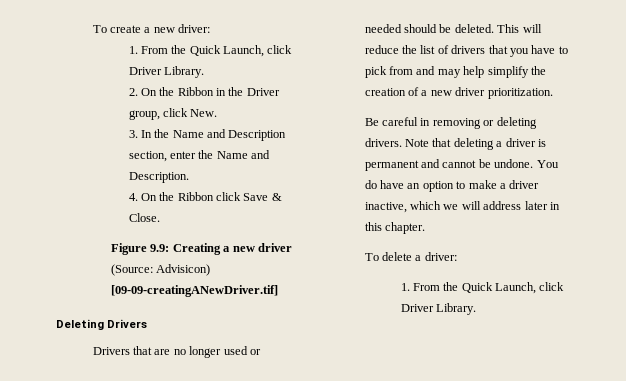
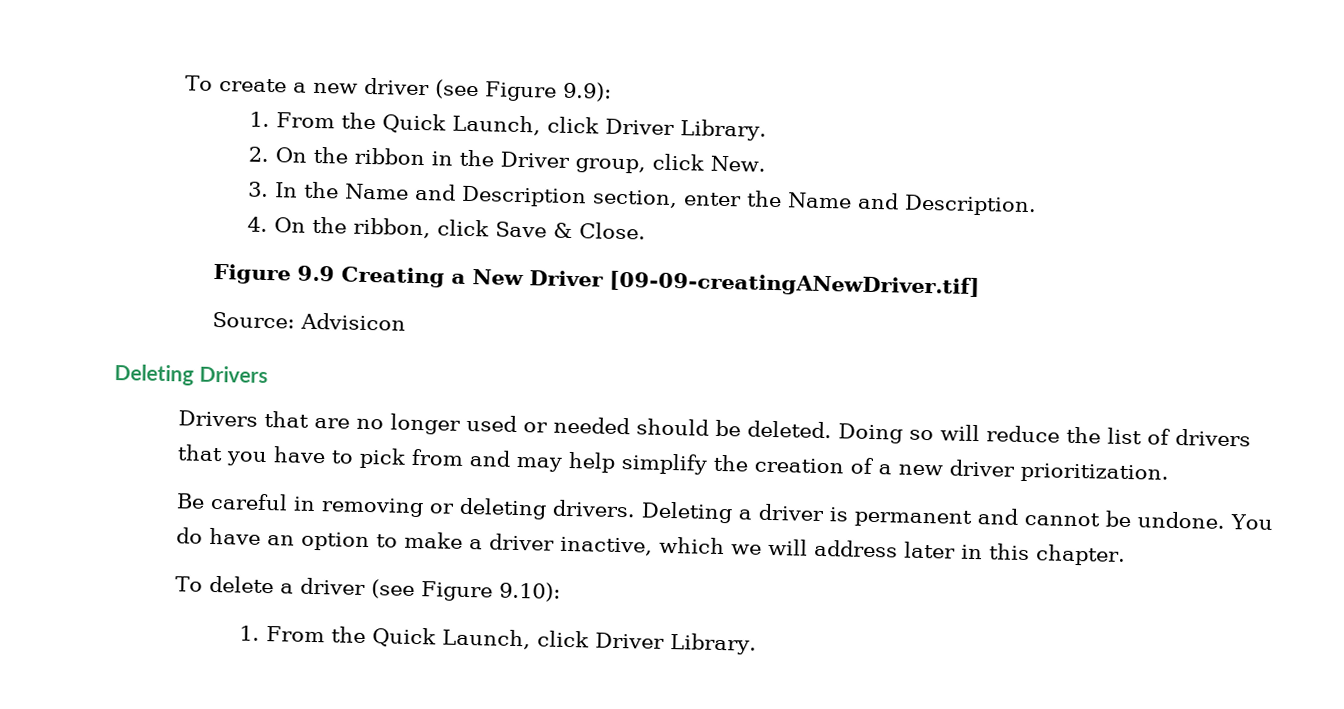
- To create a new driver:
+ To create a new driver (see Figure 9.9):
- 2. On the Ribbon in the Driver group, click New.
+ 2. On the ribbon in the Driver group, click New.
- 4. On the Ribbon click Save & Close.
+ 4. On the ribbon, click Save & Close.
- Figure 9.9: Creating a new driver (Source: Advisicon) [09-09-creatingANewDriver.tif]
+ Figure 9.9 Creating a New Driver [09-09-creatingANewDriver.tif]
+ Source: Advisicon
- This will reduce the list of drivers that you have to pick from and may help simplify the creation of a new driver prioritization.
+ Doing so will reduce the list of drivers that you have to pick from and may help simplify the creation of a new driver prioritization.
- Note that deleting a driver is permanent and cannot be undone.
+ Deleting a driver is permanent and cannot be undone.
- To delete a driver:
+ To delete a driver (see Figure 9.10):

